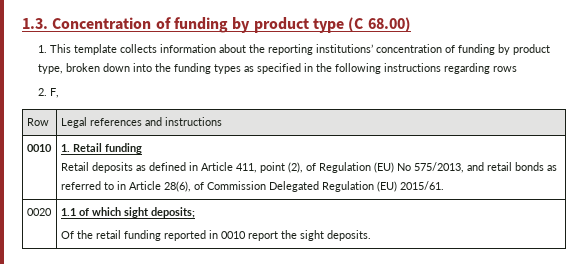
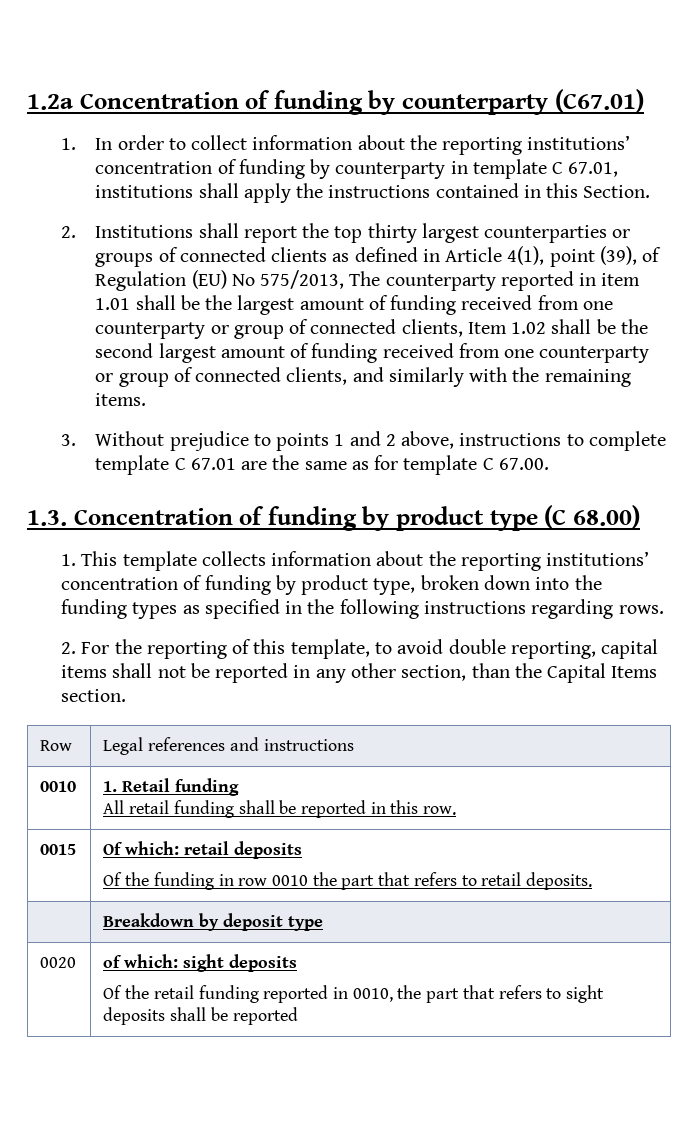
+ 1.2a Concentration of funding by counterparty (C67.01)
+ 1. In order to collect information about the reporting institutions’ concentration of funding by counterparty in template C 67.01, institutions shall apply the instructions contained in this Section.
+ 2. Institutions shall report the top thirty largest counterparties or groups of connected clients as defined in Article 4(1), point (39), of Regulation (EU) No 575/2013, The counterparty reported in item 1.01 shall be the largest amount of funding received from one counterparty or group of connected clients, Item 1.02 shall be the second largest amount of funding received from one counterparty or group of connected clients, and similarly with the remaining items.
+ 3. Without prejudice to points 1 and 2 above, instructions to complete template C 67.01 are the same as for template C 67.00.
- 1. This template collects information about the reporting institutions’ concentration of funding by product type, broken down into the funding types as specified in the following instructions regarding rows
- 2. F,
+ 1. This template collects information about the reporting institutions’ concentration of funding by product type, broken down into the funding types as specified in the following instructions regarding rows.
+ 2. For the reporting of this template, to avoid double reporting, capital items shall not be reported in any other section, than the Capital Items section.
  0010 | 1. Retail funding
- Retail deposits as defined in Article 411, point (2), of Regulation (EU) No 575/2013, and retail bonds as referred to in Article 28(6), of Commission Delegated Regulation (EU) 2015/61.
- 0020 | 1.1 of which sight deposits;
- Of the retail funding reported in 0010 report the sight deposits.
+ All retail funding shall be reported in this row.
+ 0015 | Of which: retail deposits
+ Of the funding in row 0010 the part that refers to retail deposits.
+ | Breakdown by deposit type
+ 0020 | of which: sight deposits
+ Of the retail funding reported in 0010, the part that refers to sight deposits shall be reported

